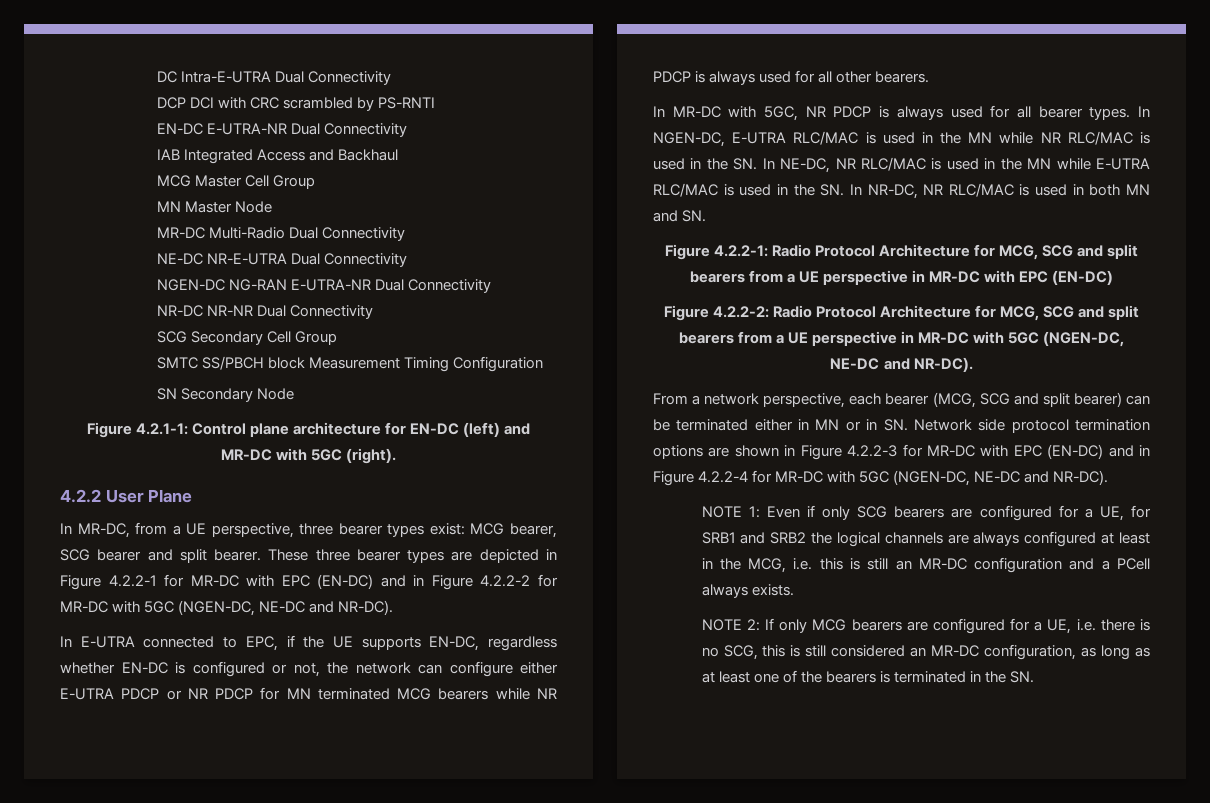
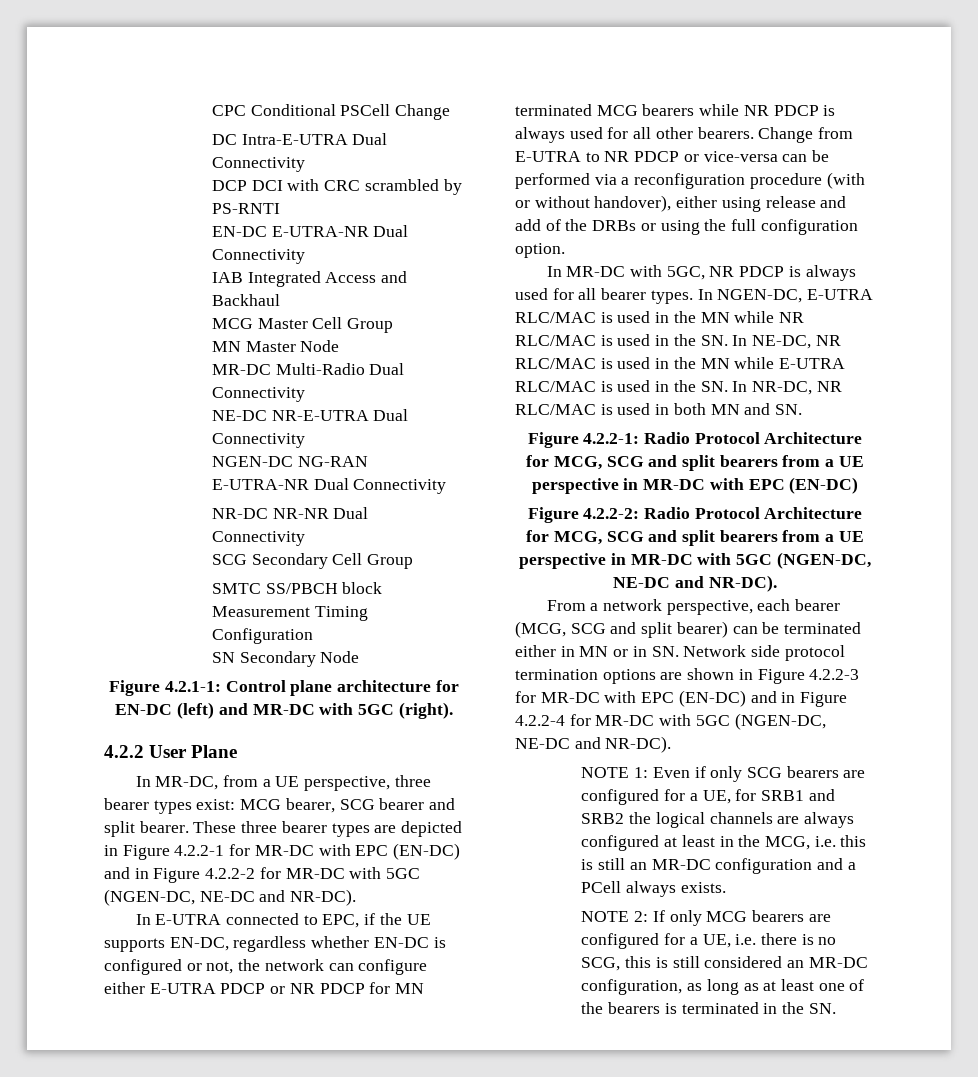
+ CPC Conditional PSCell Change
+ Change from E-UTRA to NR PDCP or vice-versa can be performed via a reconfiguration procedure (with or without handover), either using release and add of the DRBs or using the full configuration option.

